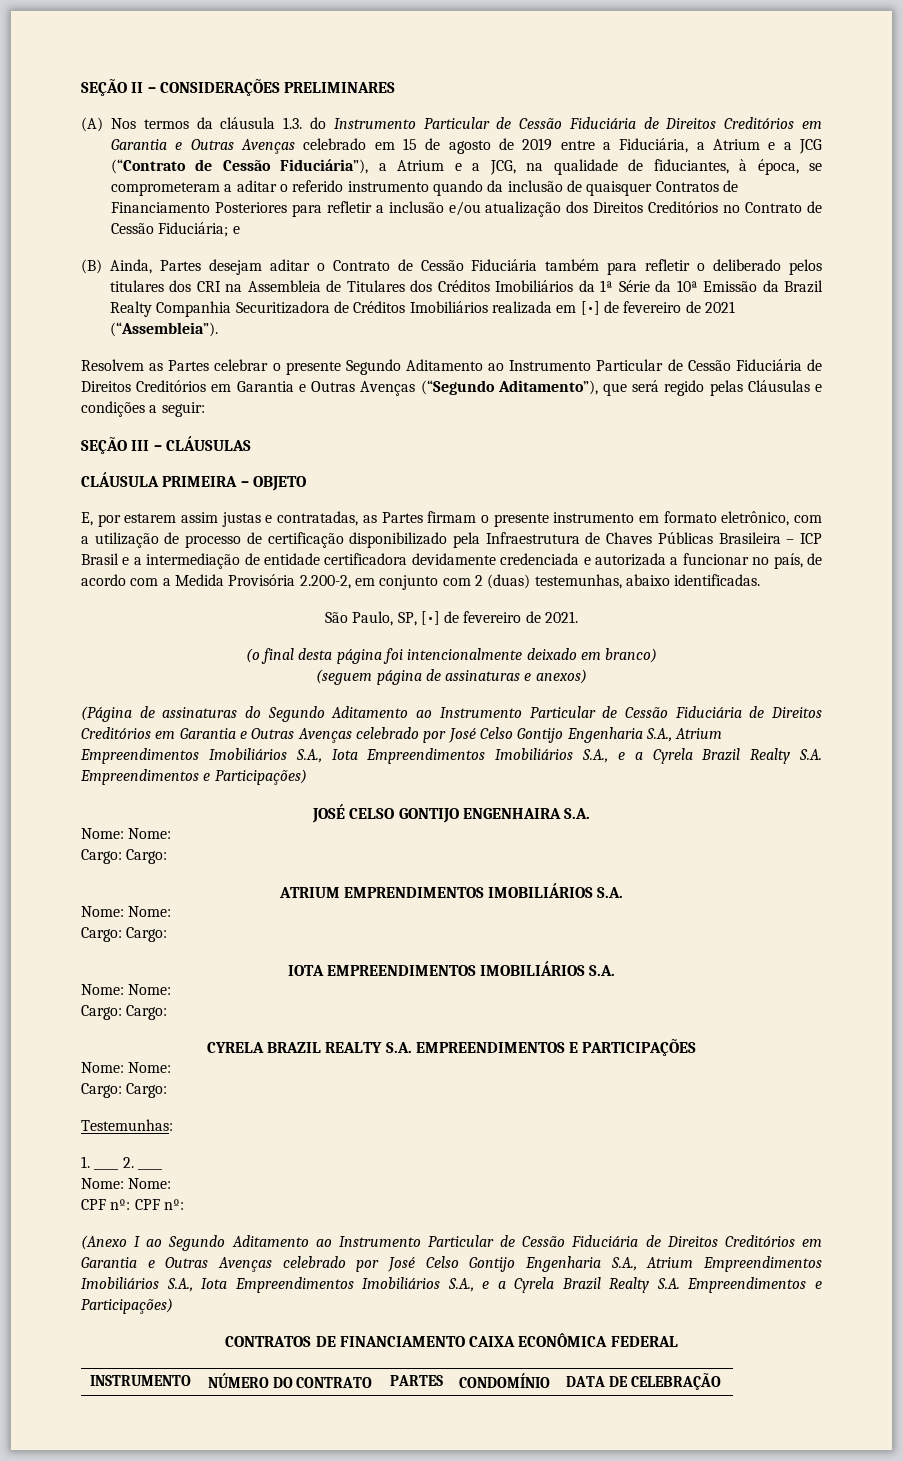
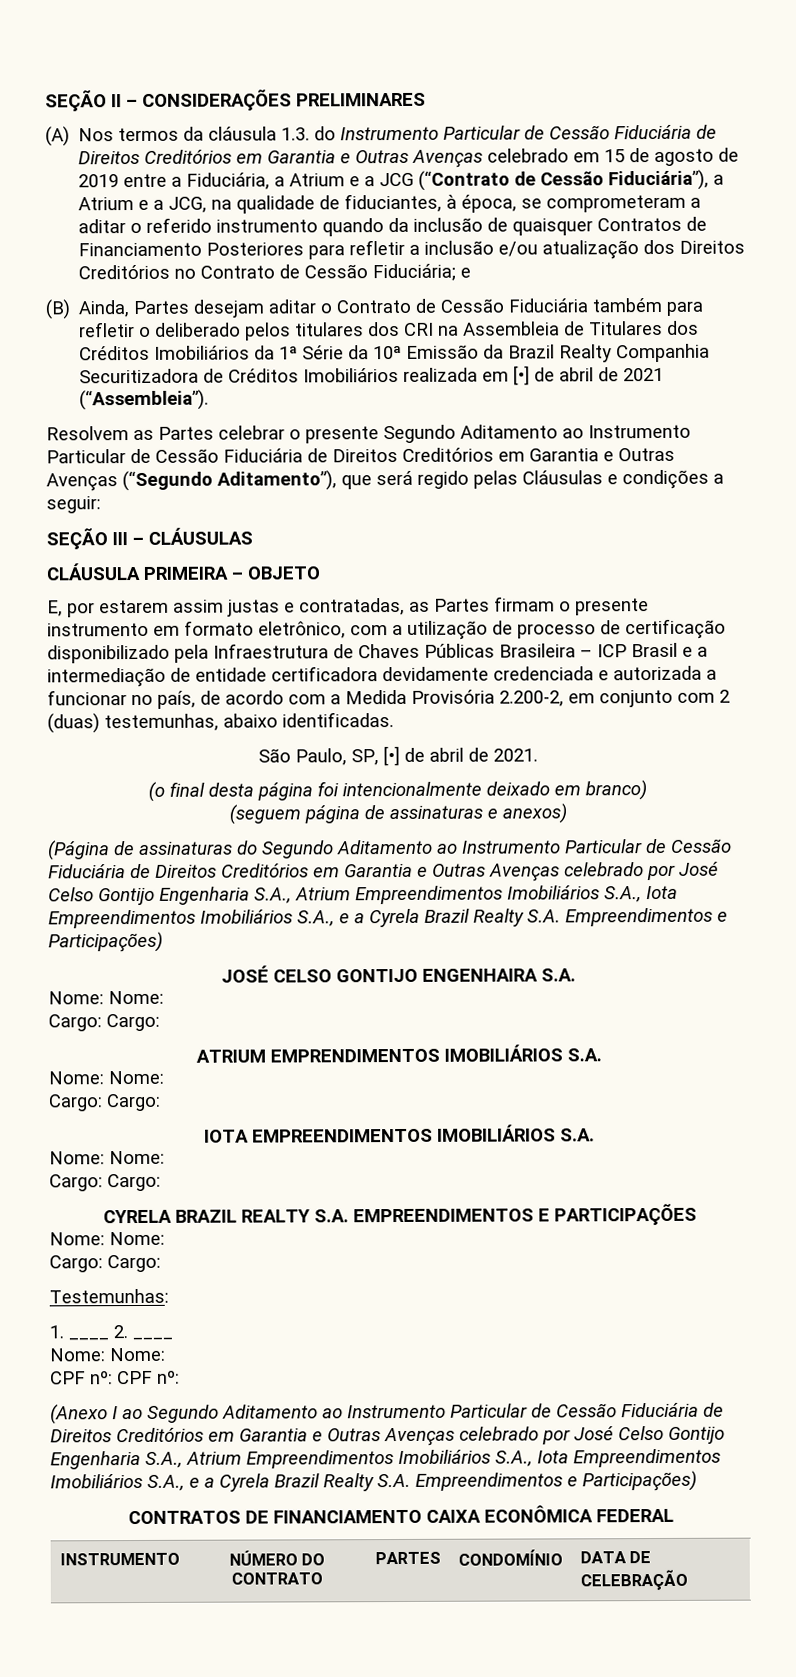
- (B) Ainda, Partes desejam aditar o Contrato de Cessão Fiduciária também para refletir o deliberado pelos titulares dos CRI na Assembleia de Titulares dos Créditos Imobiliários da 1ª Série da 10ª Emissão da Brazil Realty Companhia Securitizadora de Créditos Imobiliários realizada em [•] de fevereiro de 2021 (“Assembleia”).
+ (B) Ainda, Partes desejam aditar o Contrato de Cessão Fiduciária também para refletir o deliberado pelos titulares dos CRI na Assembleia de Titulares dos Créditos Imobiliários da 1ª Série da 10ª Emissão da Brazil Realty Companhia Securitizadora de Créditos Imobiliários realizada em [•] de abril de 2021 (“Assembleia”).
- São Paulo, SP, [•] de fevereiro de 2021.
+ São Paulo, SP, [•] de abril de 2021.

